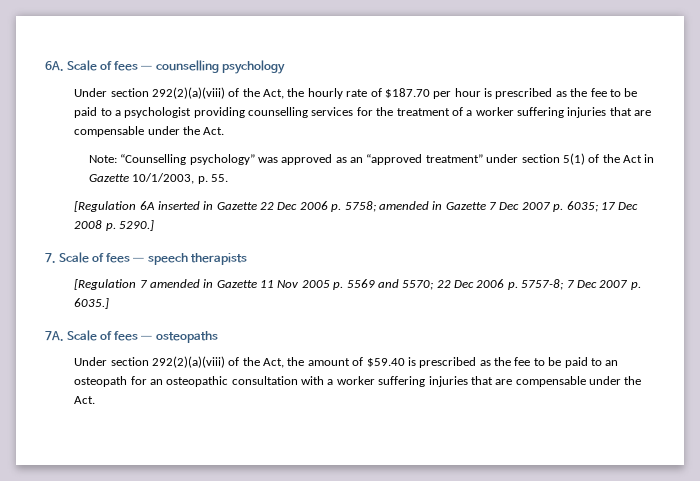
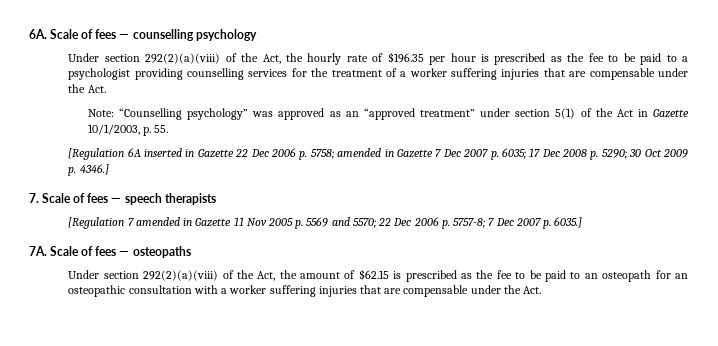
- Under section 292(2)(a)(viii) of the Act, the hourly rate of $187.70 per hour is prescribed as the fee to be paid to a psychologist providing counselling services for the treatment of a worker suffering injuries that are compensable under the Act.
+ Under section 292(2)(a)(viii) of the Act, the hourly rate of $196.35 per hour is prescribed as the fee to be paid to a psychologist providing counselling services for the treatment of a worker suffering injuries that are compensable under the Act.
- [Regulation 6A inserted in Gazette 22 Dec 2006 p. 5758; amended in Gazette 7 Dec 2007 p. 6035; 17 Dec 2008 p. 5290.]
+ [Regulation 6A inserted in Gazette 22 Dec 2006 p. 5758; amended in Gazette 7 Dec 2007 p. 6035; 17 Dec 2008 p. 5290; 30 Oct 2009 p. 4346.]
- Under section 292(2)(a)(viii) of the Act, the amount of $59.40 is prescribed as the fee to be paid to an osteopath for an osteopathic consultation with a worker suffering injuries that are compensable under the Act.
+ Under section 292(2)(a)(viii) of the Act, the amount of $62.15 is prescribed as the fee to be paid to an osteopath for an osteopathic consultation with a worker suffering injuries that are compensable under the Act.

